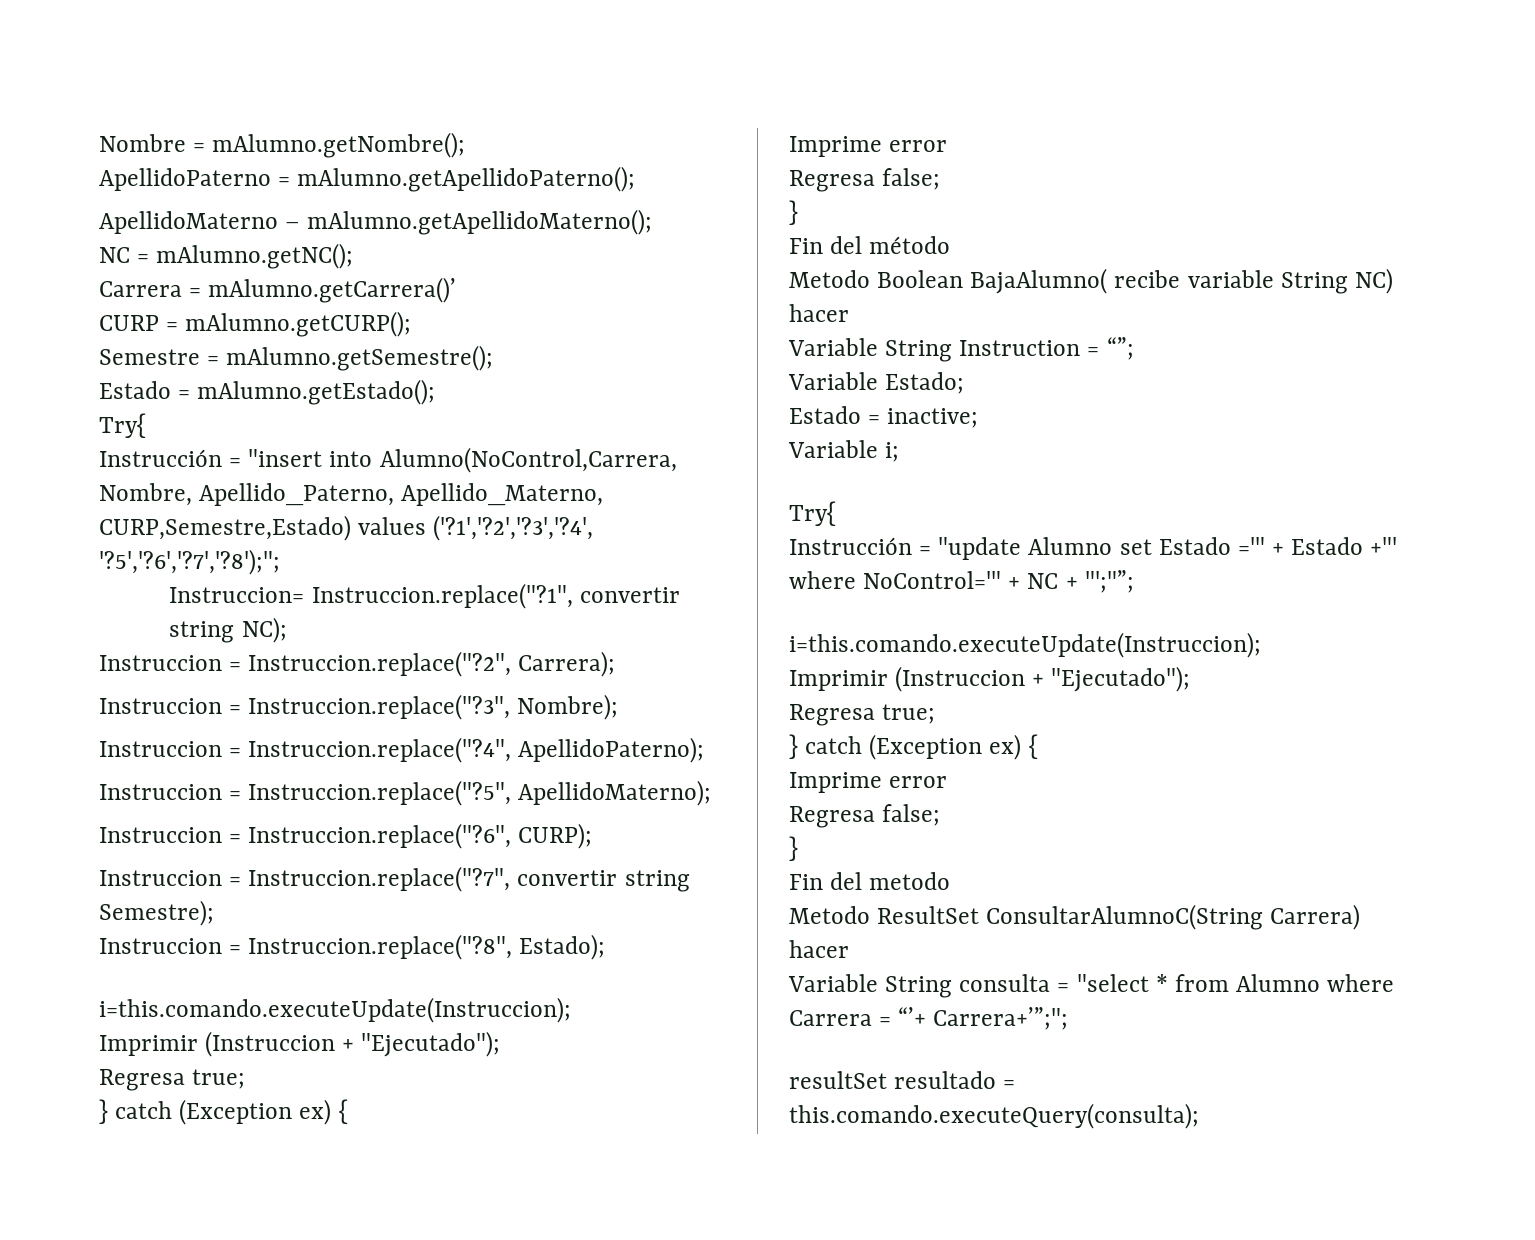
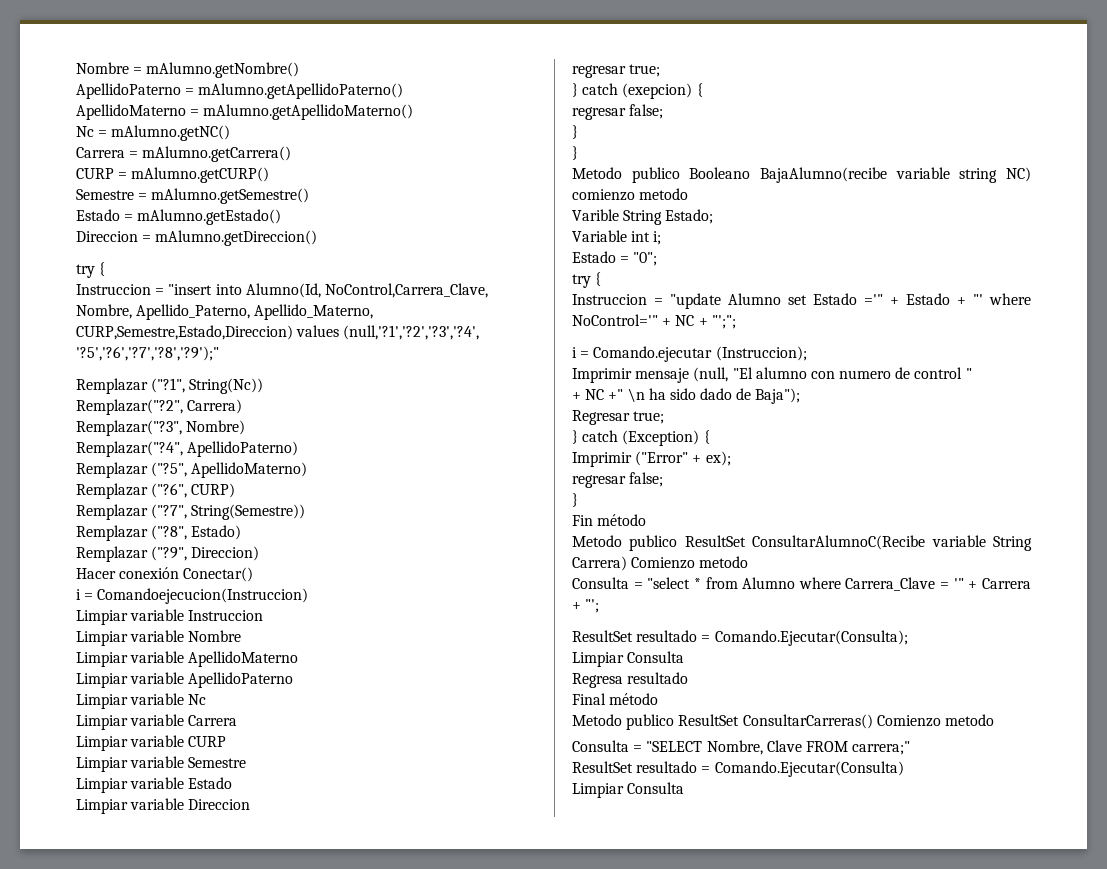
- Nombre = mAlumno.getNombre();
+ Nombre = mAlumno.getNombre()
- ApellidoPaterno = mAlumno.getApellidoPaterno();
- ApellidoMaterno – mAlumno.getApellidoMaterno();
- NC = mAlumno.getNC();
- Carrera = mAlumno.getCarrera()’
+ ApellidoPaterno = mAlumno.getApellidoPaterno()
+ ApellidoMaterno = mAlumno.getApellidoMaterno()
+ Nc = mAlumno.getNC()
+ Carrera = mAlumno.getCarrera()
- CURP = mAlumno.getCURP();
+ CURP = mAlumno.getCURP()
- Semestre = mAlumno.getSemestre();
- Estado = mAlumno.getEstado();
- Try{
- Instrucción = "insert into Alumno(NoControl,Carrera, Nombre, Apellido_Paterno, Apellido_Materno, CURP,Semestre,Estado) values ('?1','?2','?3','?4', '?5','?6','?7','?8');";
- Instruccion= Instruccion.replace("?1", convertir string NC);
- Instruccion = Instruccion.replace("?2", Carrera);
- Instruccion = Instruccion.replace("?3", Nombre);
- Instruccion = Instruccion.replace("?4", ApellidoPaterno);
- Instruccion = Instruccion.replace("?5", ApellidoMaterno);
- Instruccion = Instruccion.replace("?6", CURP);
- Instruccion = Instruccion.replace("?7", convertir string Semestre);
- Instruccion = Instruccion.replace("?8", Estado);
- i=this.comando.executeUpdate(Instruccion);
- Imprimir (Instruccion + "Ejecutado");
- Regresa true;
- } catch (Exception ex) {
- Imprime error
- Regresa false;
+ Semestre = mAlumno.getSemestre()
+ Estado = mAlumno.getEstado()
+ Direccion = mAlumno.getDireccion()
+ try {
+ Instruccion = "insert into Alumno(Id, NoControl,Carrera_Clave, Nombre, Apellido_Paterno, Apellido_Materno, CURP,Semestre,Estado,Direccion) values (null,'?1','?2','?3','?4', '?5','?6','?7','?8','?9');"
+ Remplazar ("?1", String(Nc))
+ Remplazar("?2", Carrera)
+ Remplazar("?3", Nombre)
+ Remplazar("?4", ApellidoPaterno)
+ Remplazar ("?5", ApellidoMaterno)
+ Remplazar ("?6", CURP)
+ Remplazar ("?7", String(Semestre))
+ Remplazar ("?8", Estado)
+ Remplazar ("?9", Direccion)
+ Hacer conexión Conectar()
+ i = Comandoejecucion(Instruccion)
+ Limpiar variable Instruccion
+ Limpiar variable Nombre
+ Limpiar variable ApellidoMaterno
+ Limpiar variable ApellidoPaterno
+ Limpiar variable Nc
+ Limpiar variable Carrera
+ Limpiar variable CURP
+ Limpiar variable Semestre
+ Limpiar variable Estado
+ Limpiar variable Direccion
+ regresar true;
+ } catch (exepcion) {
+ regresar false;
  }
- Fin del método
- Metodo Boolean BajaAlumno( recibe variable String NC) hacer
- Variable String Instruction = “”;
- Variable Estado;
- Estado = inactive;
- Variable i;
- Try{
- Instrucción = "update Alumno set Estado ='" + Estado +"' where NoControl='" + NC + "';"”;
- i=this.comando.executeUpdate(Instruccion);
- Imprimir (Instruccion + "Ejecutado");
- Regresa true;
- } catch (Exception ex) {
- Imprime error
- Regresa false;
  }
- Fin del metodo
- Metodo ResultSet ConsultarAlumnoC(String Carrera) hacer
- Variable String consulta = "select * from Alumno where Carrera = “’+ Carrera+’”;";
- resultSet resultado = this.comando.executeQuery(consulta);
+ Metodo publico Booleano BajaAlumno(recibe variable string NC) comienzo metodo
+ Varible String Estado;
+ Variable int i;
+ Estado = "0";
+ try {
+ Instruccion = "update Alumno set Estado ='" + Estado + "' where NoControl='" + NC + "';";
+ i = Comando.ejecutar (Instruccion);
+ Imprimir mensaje (null, "El alumno con numero de control "
+ + NC +" \n ha sido dado de Baja");
+ Regresar true;
+ } catch (Exception) {
+ Imprimir ("Error" + ex);
+ regresar false;
+ }
+ Fin método
+ Metodo publico ResultSet ConsultarAlumnoC(Recibe variable String Carrera) Comienzo metodo
+ Consulta = "select * from Alumno where Carrera_Clave = '" + Carrera + "';
+ ResultSet resultado = Comando.Ejecutar(Consulta);
+ Limpiar Consulta
+ Regresa resultado
+ Final método
+ Metodo publico ResultSet ConsultarCarreras() Comienzo metodo
+ Consulta = "SELECT Nombre, Clave FROM carrera;"
+ ResultSet resultado = Comando.Ejecutar(Consulta)
+ Limpiar Consulta

